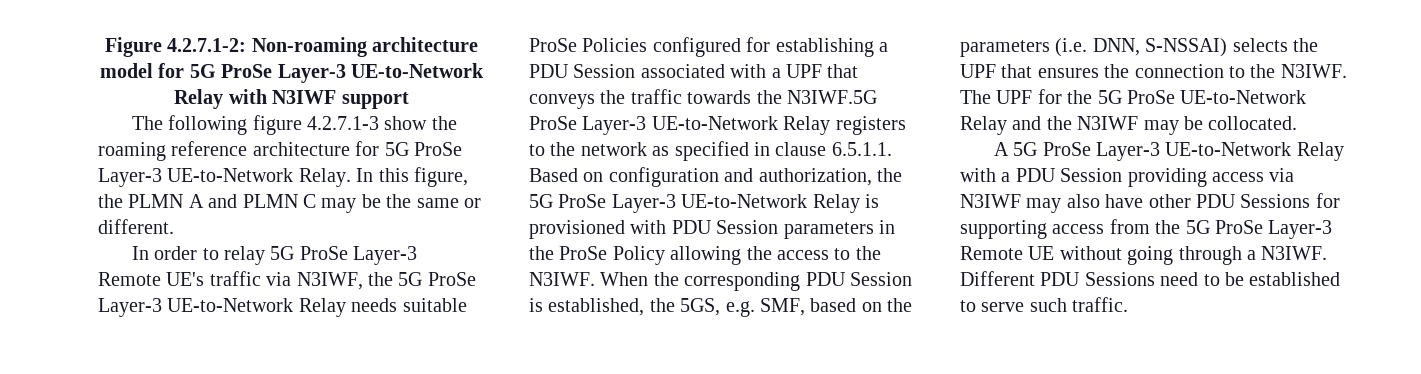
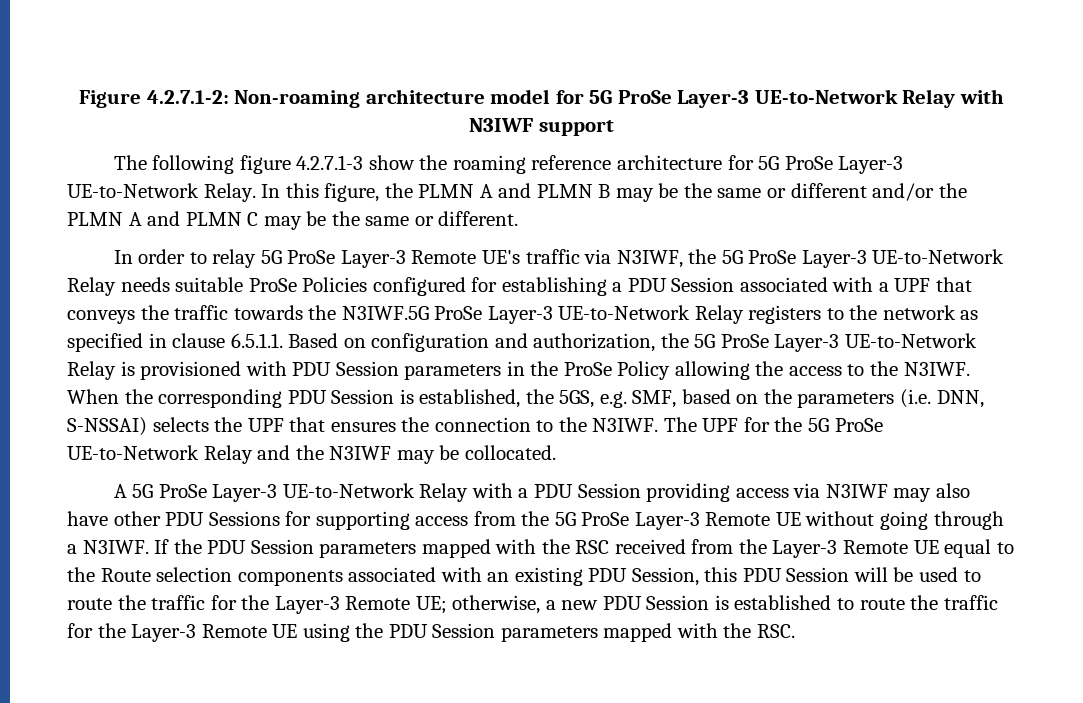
- In this figure, the PLMN A and PLMN C may be the same or different.
+ In this figure, the PLMN A and PLMN B may be the same or different and/or the PLMN A and PLMN C may be the same or different.
- Different PDU Sessions need to be established to serve such traffic.
+ If the PDU Session parameters mapped with the RSC received from the Layer-3 Remote UE equal to the Route selection components associated with an existing PDU Session, this PDU Session will be used to route the traffic for the Layer-3 Remote UE; otherwise, a new PDU Session is established to route the traffic for the Layer-3 Remote UE using the PDU Session parameters mapped with the RSC.

